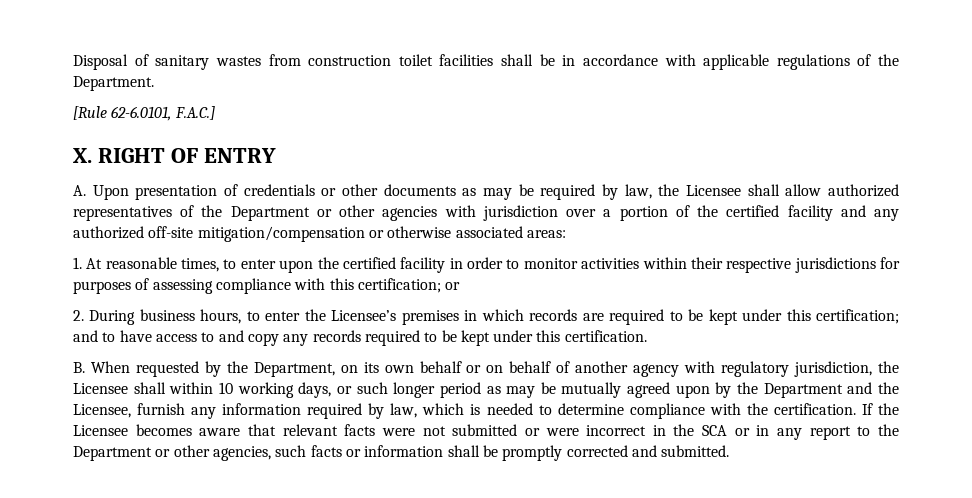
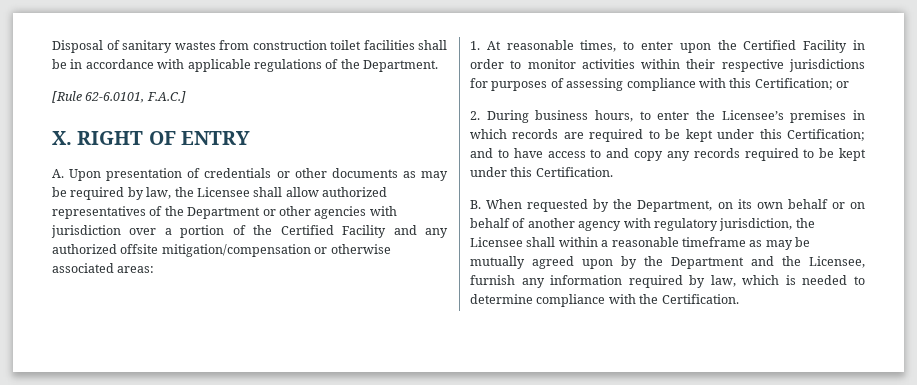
- A. Upon presentation of credentials or other documents as may be required by law, the Licensee shall allow authorized representatives of the Department or other agencies with jurisdiction over a portion of the certified facility and any authorized off-site mitigation/compensation or otherwise associated areas:
+ A. Upon presentation of credentials or other documents as may be required by law, the Licensee shall allow authorized representatives of the Department or other agencies with jurisdiction over a portion of the Certified Facility and any authorized offsite mitigation/compensation or otherwise associated areas:
- 1. At reasonable times, to enter upon the certified facility in order to monitor activities within their respective jurisdictions for purposes of assessing compliance with this certification; or
+ 1. At reasonable times, to enter upon the Certified Facility in order to monitor activities within their respective jurisdictions for purposes of assessing compliance with this Certification; or
- 2. During business hours, to enter the Licensee’s premises in which records are required to be kept under this certification; and to have access to and copy any records required to be kept under this certification.
+ 2. During business hours, to enter the Licensee’s premises in which records are required to be kept under this Certification; and to have access to and copy any records required to be kept under this Certification.
- B. When requested by the Department, on its own behalf or on behalf of another agency with regulatory jurisdiction, the Licensee shall within 10 working days, or such longer period as may be mutually agreed upon by the Department and the Licensee, furnish any information required by law, which is needed to determine compliance with the certification. If the Licensee becomes aware that relevant facts were not submitted or were incorrect in the SCA or in any report to the Department or other agencies, such facts or information shall be promptly corrected and submitted.
+ B. When requested by the Department, on its own behalf or on behalf of another agency with regulatory jurisdiction, the Licensee shall within a reasonable timeframe as may be mutually agreed upon by the Department and the Licensee, furnish any information required by law, which is needed to determine compliance with the Certification.

